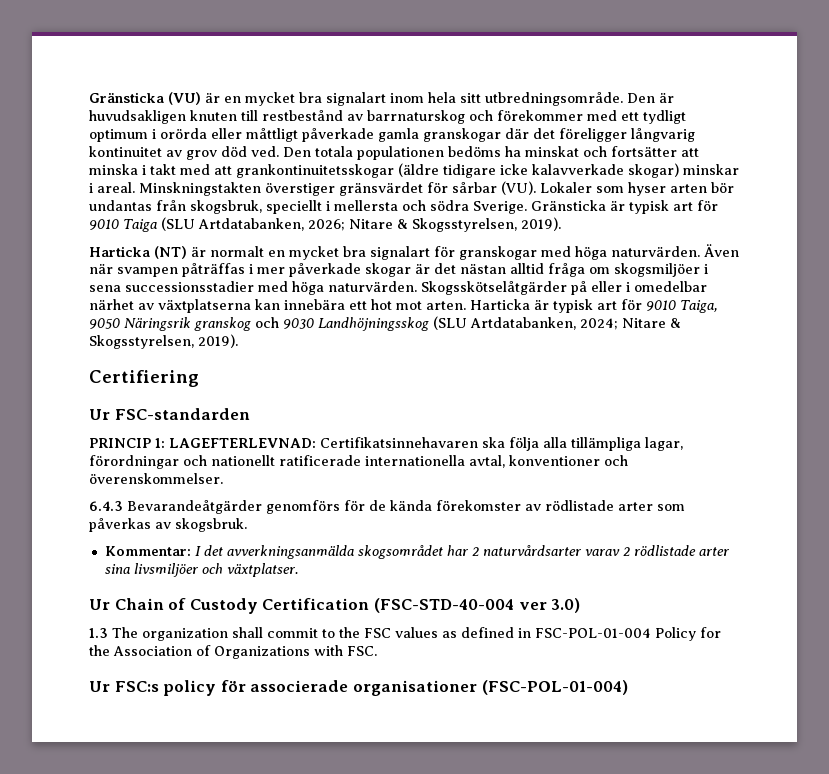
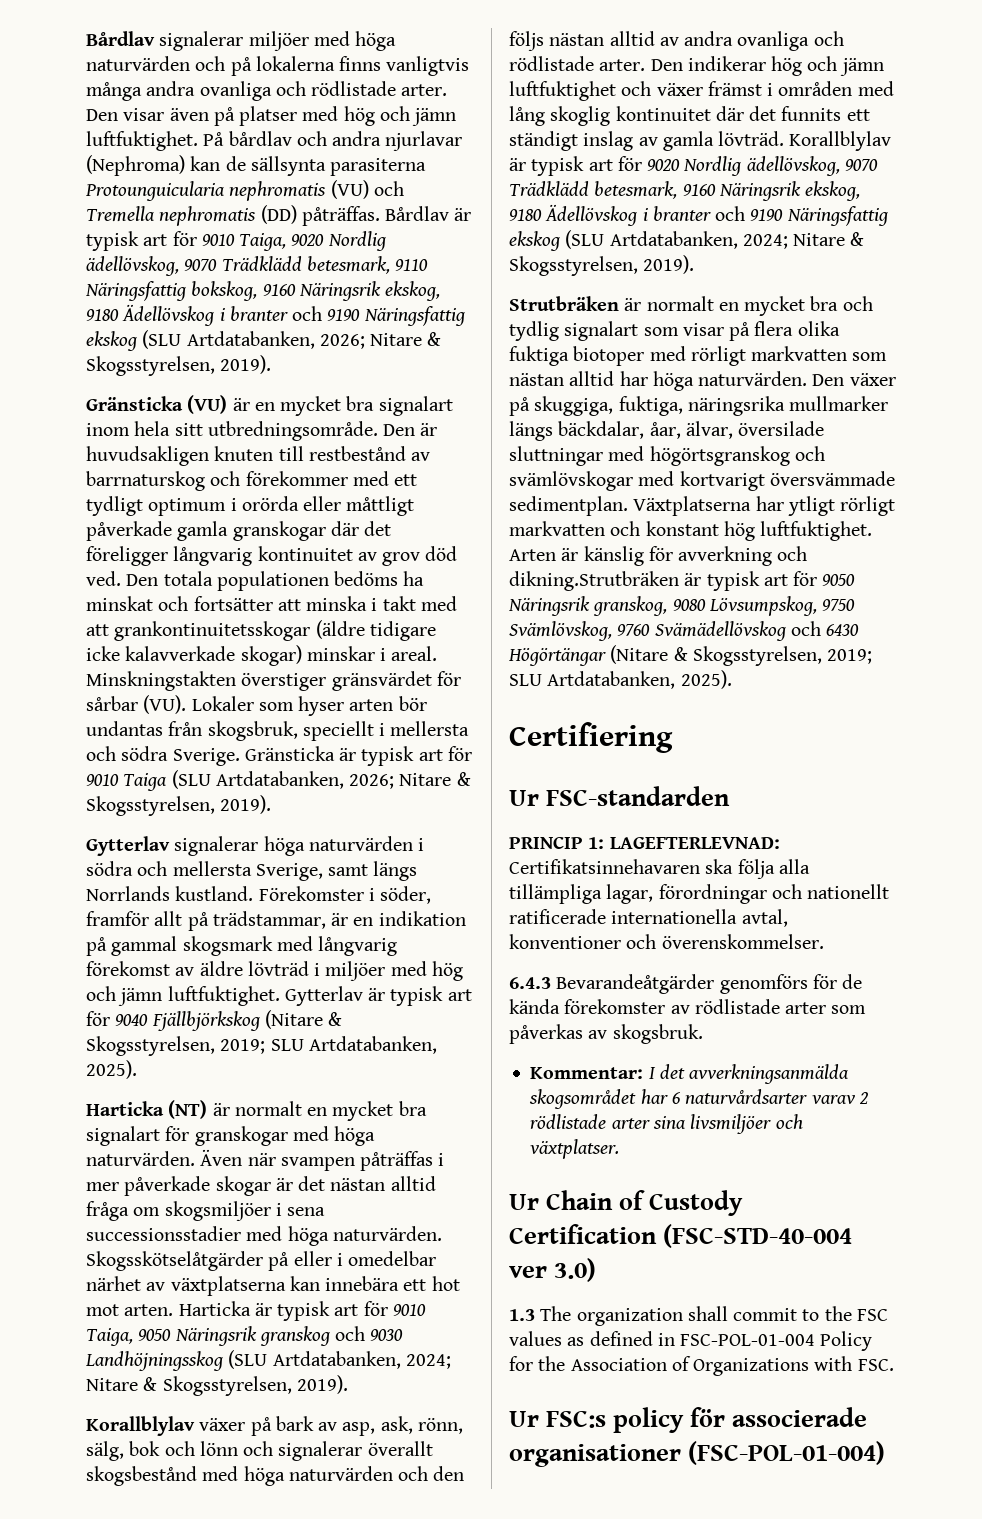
+ Bårdlav signalerar miljöer med höga naturvärden och på lokalerna finns vanligtvis många andra ovanliga och rödlistade arter. Den visar även på platser med hög och jämn luftfuktighet. På bårdlav och andra njurlavar (Nephroma) kan de sällsynta parasiterna Protounguicularia nephromatis (VU) och Tremella nephromatis (DD) påträffas. Bårdlav är typisk art för 9010 Taiga, 9020 Nordlig ädellövskog, 9070 Trädklädd betesmark, 9110 Näringsfattig bokskog, 9160 Näringsrik ekskog, 9180 Ädellövskog i branter och 9190 Näringsfattig ekskog (SLU Artdatabanken, 2026; Nitare & Skogsstyrelsen, 2019).
+ Gytterlav signalerar höga naturvärden i södra och mellersta Sverige, samt längs Norrlands kustland. Förekomster i söder, framför allt på trädstammar, är en indikation på gammal skogsmark med långvarig förekomst av äldre lövträd i miljöer med hög och jämn luftfuktighet. Gytterlav är typisk art för 9040 Fjällbjörkskog (Nitare & Skogsstyrelsen, 2019; SLU Artdatabanken, 2025).
+ Korallblylav växer på bark av asp, ask, rönn, sälg, bok och lönn och signalerar överallt skogsbestånd med höga naturvärden och den följs nästan alltid av andra ovanliga och rödlistade arter. Den indikerar hög och jämn luftfuktighet och växer främst i områden med lång skoglig kontinuitet där det funnits ett ständigt inslag av gamla lövträd. Korallblylav är typisk art för 9020 Nordlig ädellövskog, 9070 Trädklädd betesmark, 9160 Näringsrik ekskog, 9180 Ädellövskog i branter och 9190 Näringsfattig ekskog (SLU Artdatabanken, 2024; Nitare & Skogsstyrelsen, 2019).
+ Strutbräken är normalt en mycket bra och tydlig signalart som visar på flera olika fuktiga biotoper med rörligt markvatten som nästan alltid har höga naturvärden. Den växer på skuggiga, fuktiga, näringsrika mullmarker längs bäckdalar, åar, älvar, översilade sluttningar med högörtsgranskog och svämlövskogar med kortvarigt översvämmade sedimentplan. Växtplatserna har ytligt rörligt markvatten och konstant hög luftfuktighet. Arten är känslig för avverkning och dikning.Strutbräken är typisk art för 9050 Näringsrik granskog, 9080 Lövsumpskog, 9750 Svämlövskog, 9760 Svämädellövskog och 6430 Högörtängar (Nitare & Skogsstyrelsen, 2019; SLU Artdatabanken, 2025).
- Kommentar: I det avverkningsanmälda skogsområdet har 2 naturvårdsarter varav 2 rödlistade arter sina livsmiljöer och växtplatser.
+ Kommentar: I det avverkningsanmälda skogsområdet har 6 naturvårdsarter varav 2 rödlistade arter sina livsmiljöer och växtplatser.

